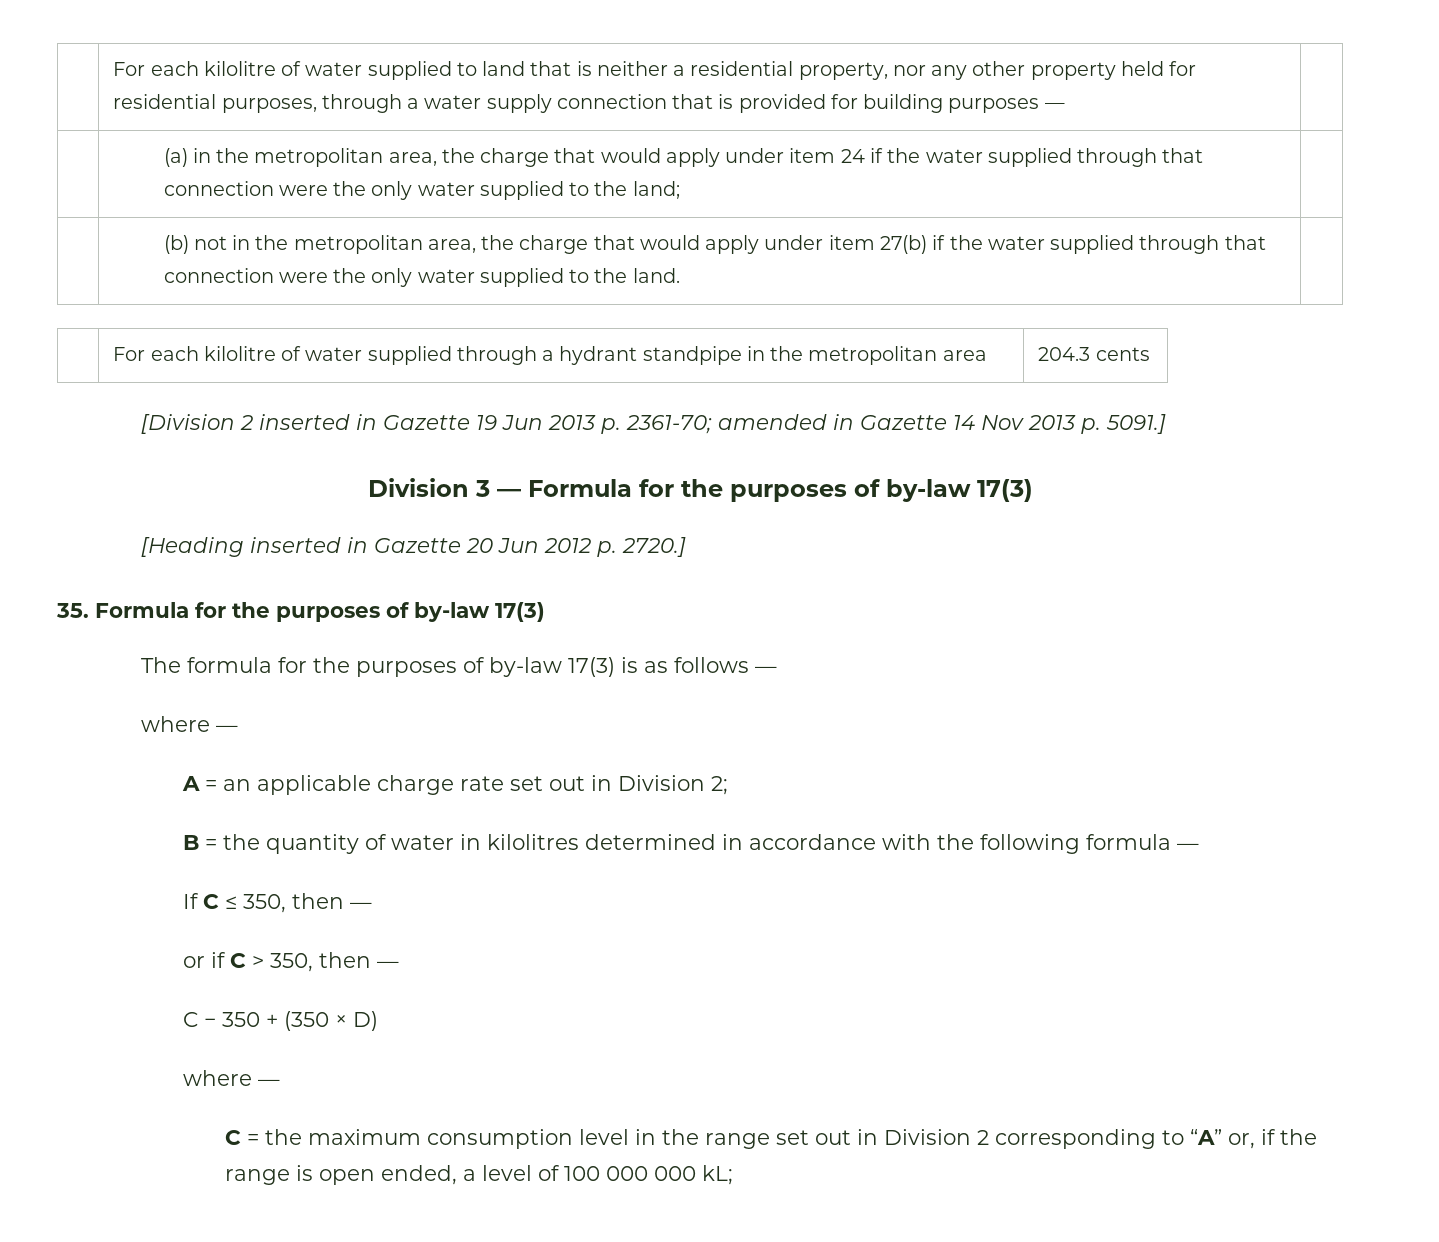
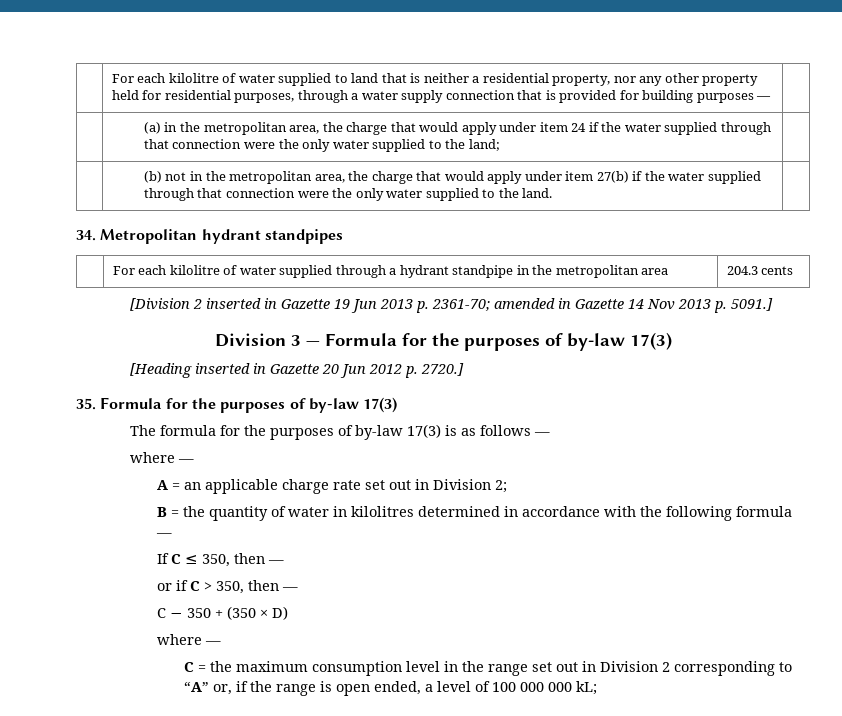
+ 34. Metropolitan hydrant standpipes

